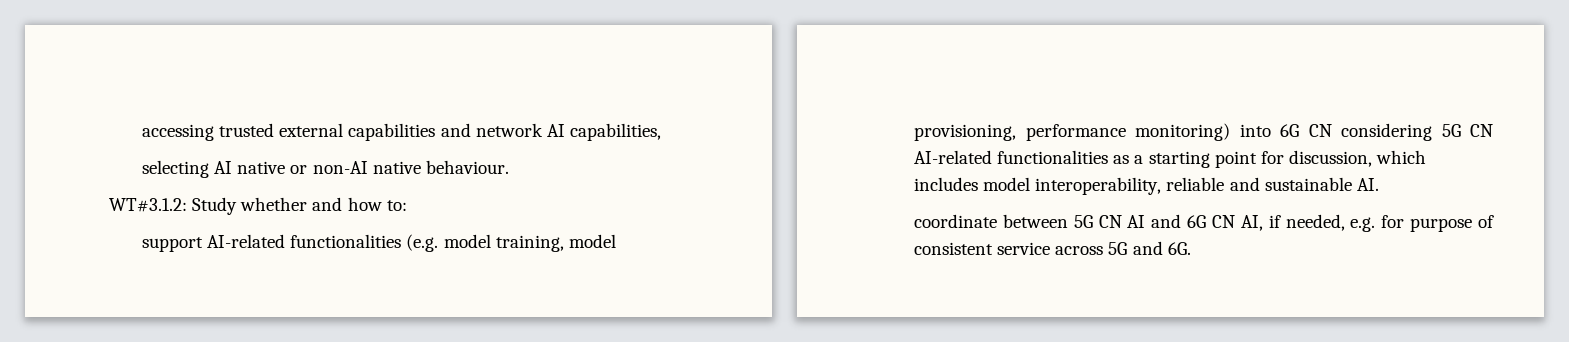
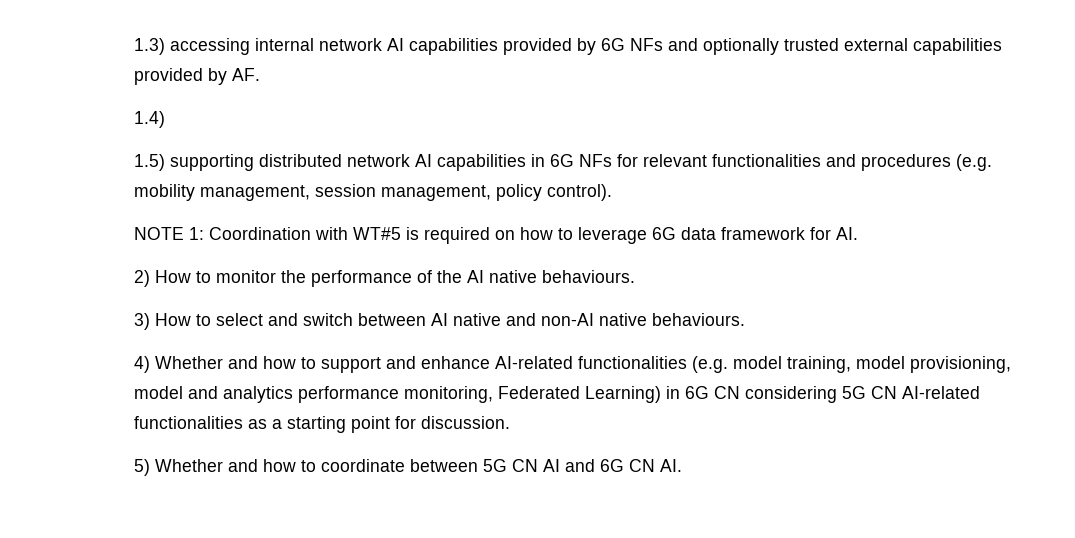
- accessing trusted external capabilities and network AI capabilities,
- selecting AI native or non-AI native behaviour.
- WT#3.1.2: Study whether and how to:
- support AI-related functionalities (e.g. model training, model provisioning, performance monitoring) into 6G CN considering 5G CN AI-related functionalities as a starting point for discussion, which includes model interoperability, reliable and sustainable AI.
- coordinate between 5G CN AI and 6G CN AI, if needed, e.g. for purpose of consistent service across 5G and 6G.
+ 1.3) accessing internal network AI capabilities provided by 6G NFs and optionally trusted external capabilities provided by AF.
+ 1.4)
+ 1.5) supporting distributed network AI capabilities in 6G NFs for relevant functionalities and procedures (e.g. mobility management, session management, policy control).
+ NOTE 1: Coordination with WT#5 is required on how to leverage 6G data framework for AI.
+ 2) How to monitor the performance of the AI native behaviours.
+ 3) How to select and switch between AI native and non-AI native behaviours.
+ 4) Whether and how to support and enhance AI-related functionalities (e.g. model training, model provisioning, model and analytics performance monitoring, Federated Learning) in 6G CN considering 5G CN AI-related functionalities as a starting point for discussion.
+ 5) Whether and how to coordinate between 5G CN AI and 6G CN AI.

